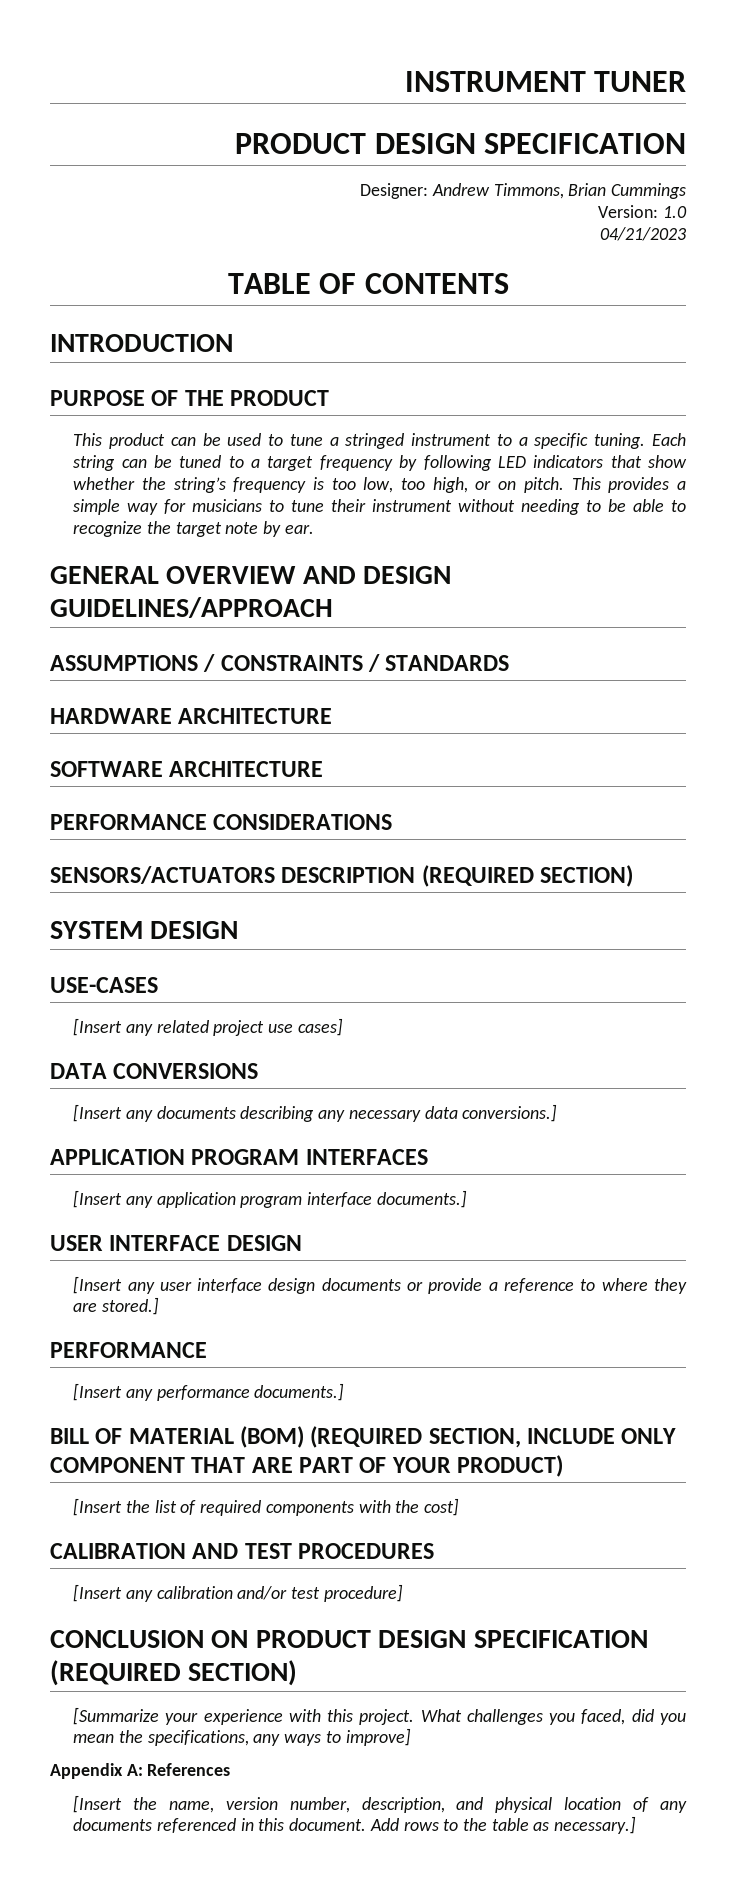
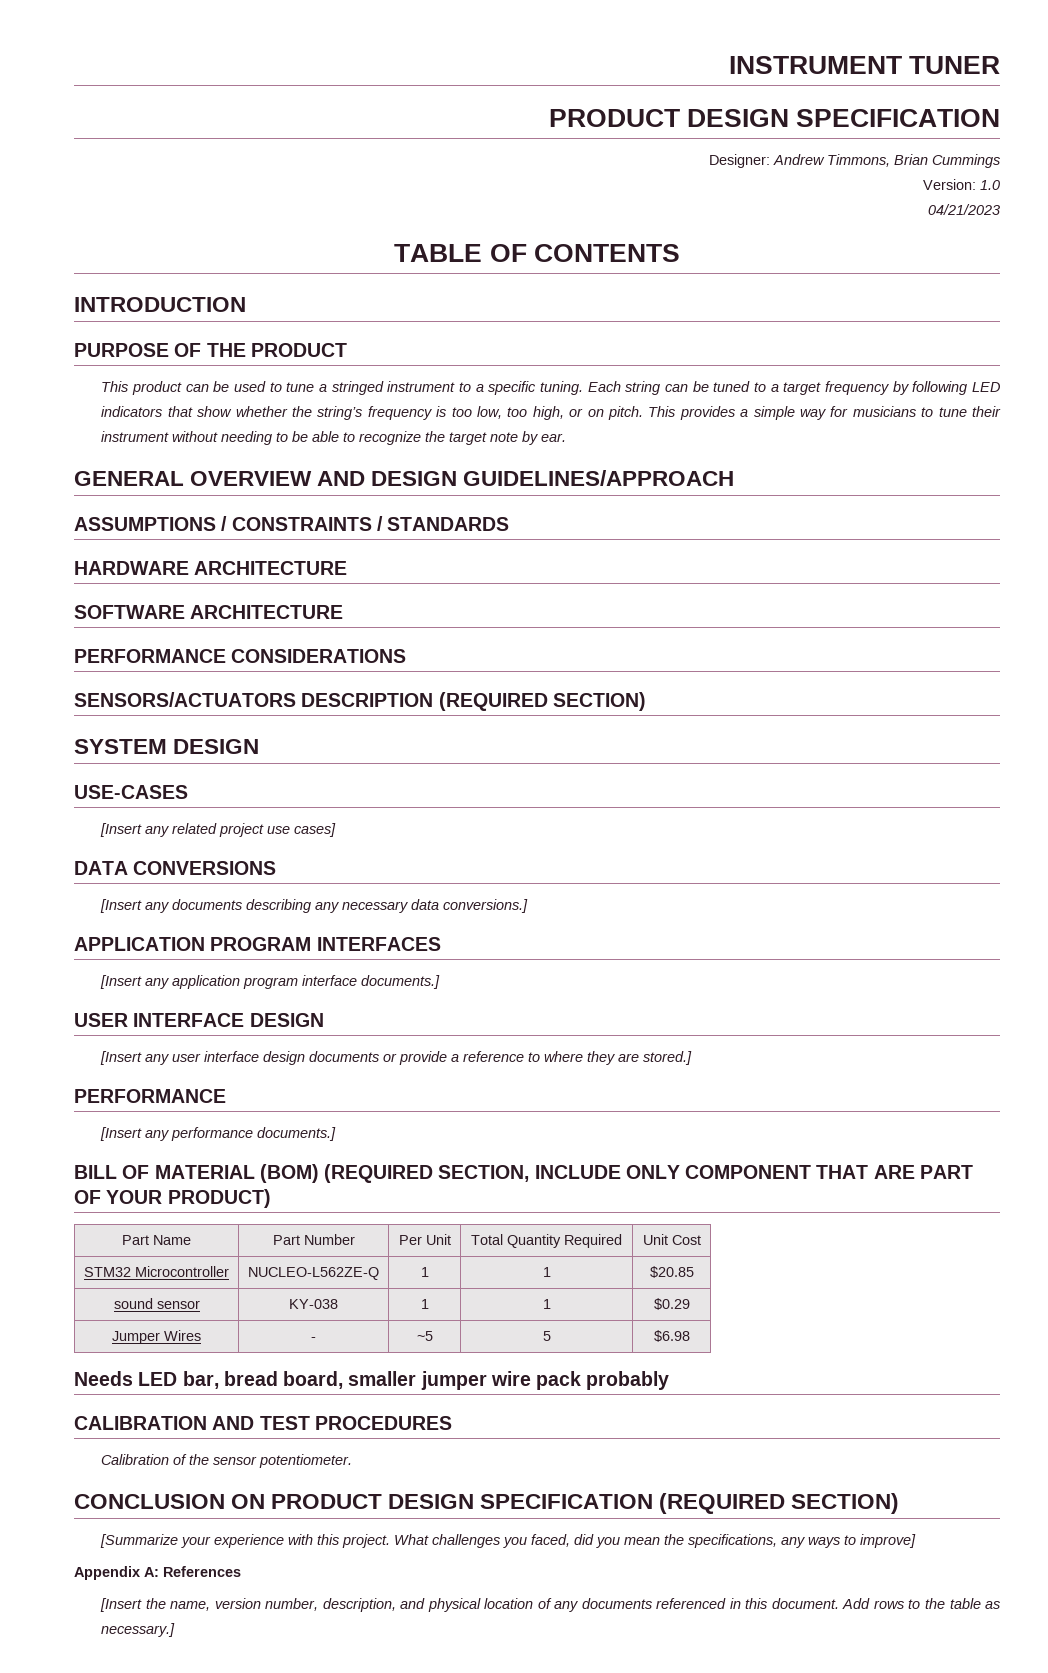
- [Insert the list of required components with the cost]
+ Part Name | Part Number | Per Unit | Total Quantity Required | Unit Cost
+ STM32 Microcontroller | NUCLEO-L562ZE-Q | 1 | 1 | $20.85
+ sound sensor | KY-038 | 1 | 1 | $0.29
+ Jumper Wires | - | ~5 | 5 | $6.98
+ Needs LED bar, bread board, smaller jumper wire pack probably
  CALIBRATION AND TEST PROCEDURES
- [Insert any calibration and/or test procedure]
+ Calibration of the sensor potentiometer.

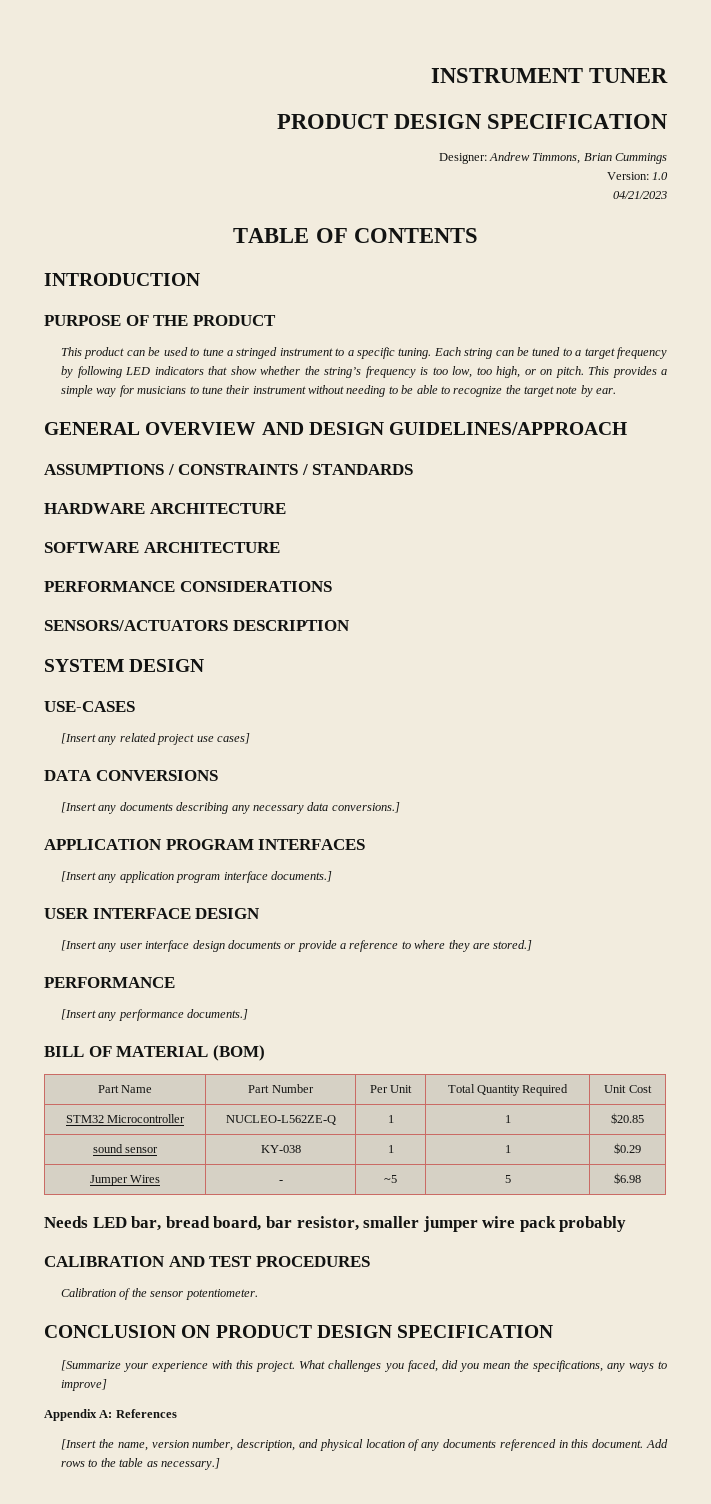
- SENSORS/ACTUATORS DESCRIPTION (REQUIRED SECTION)
+ SENSORS/ACTUATORS DESCRIPTION
- BILL OF MATERIAL (BOM) (REQUIRED SECTION, INCLUDE ONLY COMPONENT THAT ARE PART OF YOUR PRODUCT)
+ BILL OF MATERIAL (BOM)
- Needs LED bar, bread board, smaller jumper wire pack probably
+ Needs LED bar, bread board, bar resistor, smaller jumper wire pack probably
- CONCLUSION ON PRODUCT DESIGN SPECIFICATION (REQUIRED SECTION)
+ CONCLUSION ON PRODUCT DESIGN SPECIFICATION

